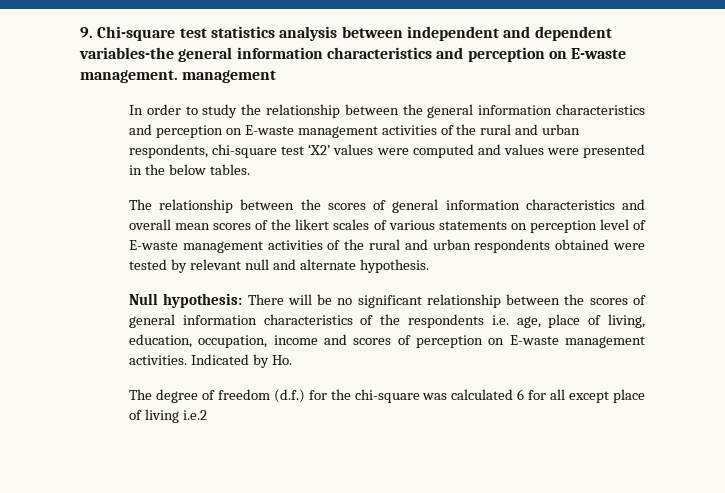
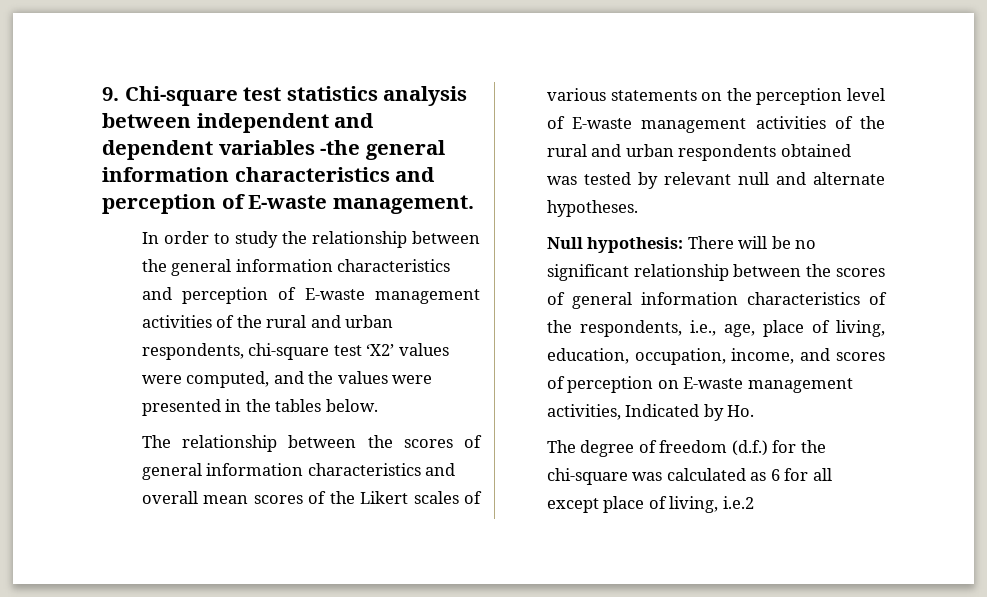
- 9. Chi-square test statistics analysis between independent and dependent variables-the general information characteristics and perception on E-waste management. management
+ 9. Chi-square test statistics analysis between independent and dependent variables -the general information characteristics and perception of E-waste management.
- In order to study the relationship between the general information characteristics and perception on E-waste management activities of the rural and urban respondents, chi-square test ‘X2’ values were computed and values were presented in the below tables.
+ In order to study the relationship between the general information characteristics and perception of E-waste management activities of the rural and urban respondents, chi-square test ‘X2’ values were computed, and the values were presented in the tables below.
- The relationship between the scores of general information characteristics and overall mean scores of the likert scales of various statements on perception level of E-waste management activities of the rural and urban respondents obtained were tested by relevant null and alternate hypothesis.
+ The relationship between the scores of general information characteristics and overall mean scores of the Likert scales of various statements on the perception level of E-waste management activities of the rural and urban respondents obtained was tested by relevant null and alternate hypotheses.
- Null hypothesis: There will be no significant relationship between the scores of general information characteristics of the respondents i.e. age, place of living, education, occupation, income and scores of perception on E-waste management activities. Indicated by Ho.
+ Null hypothesis: There will be no significant relationship between the scores of general information characteristics of the respondents, i.e., age, place of living, education, occupation, income, and scores of perception on E-waste management activities, Indicated by Ho.
- The degree of freedom (d.f.) for the chi-square was calculated 6 for all except place of living i.e.2
+ The degree of freedom (d.f.) for the chi-square was calculated as 6 for all except place of living, i.e.2

